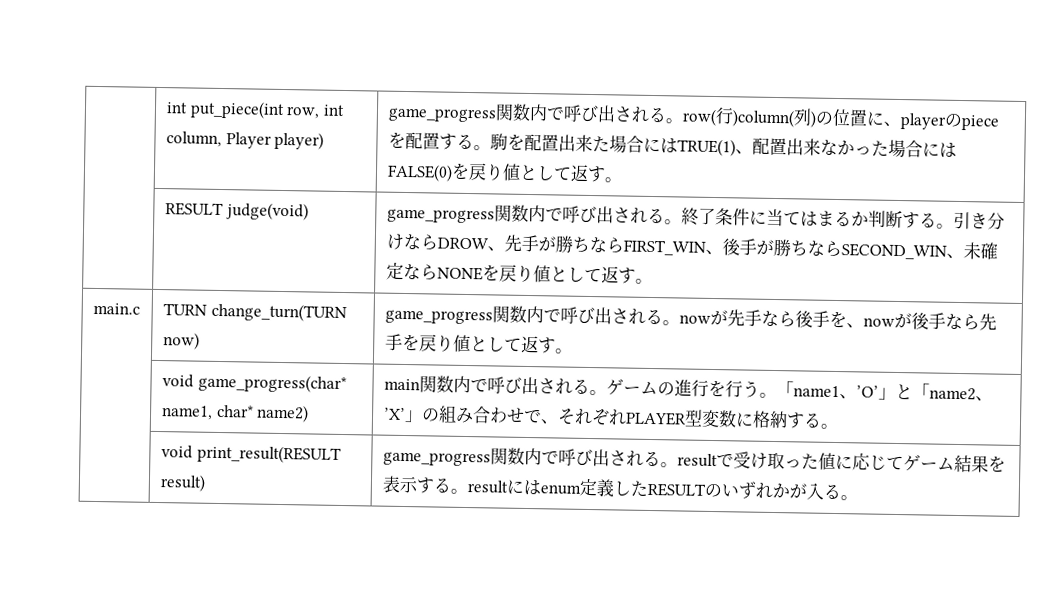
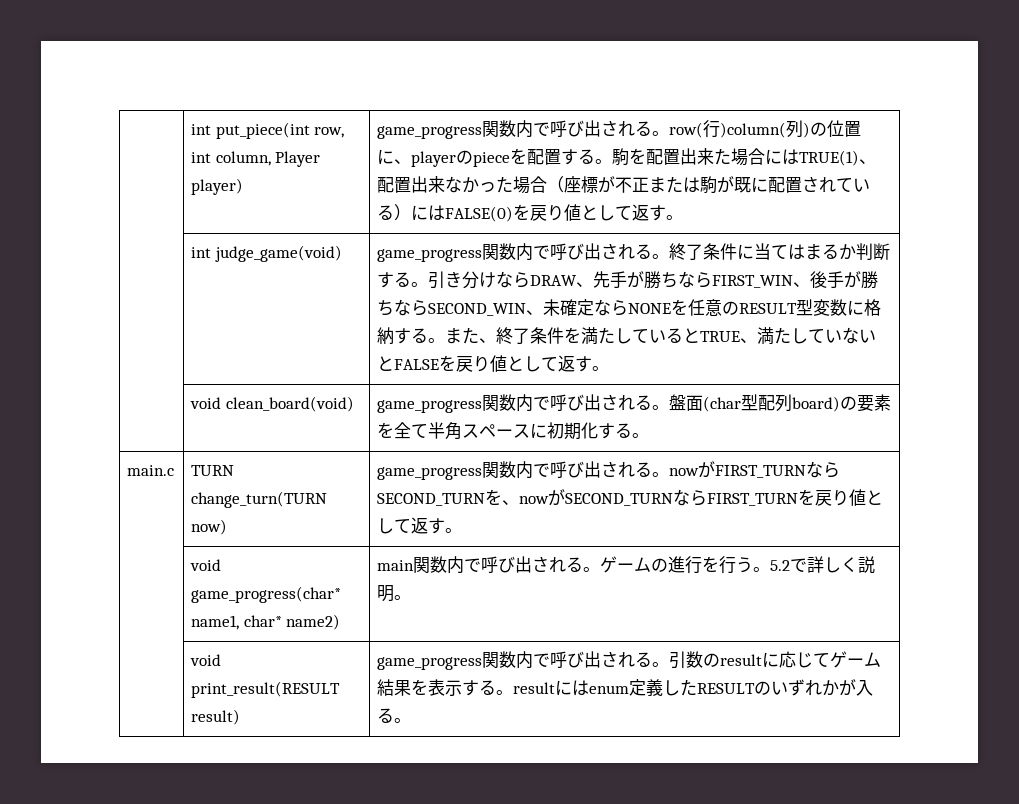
- 駒を配置出来た場合にはTRUE(1)、配置出来なかった場合にはFALSE(0)を戻り値として返す。
+ 駒を配置出来た場合にはTRUE(1)、配置出来なかった場合（座標が不正または駒が既に配置されている）にはFALSE(0)を戻り値として返す。
- RESULT judge(void)
+ int judge_game(void)
- 引き分けならDROW、先手が勝ちならFIRST_WIN、後手が勝ちならSECOND_WIN、未確定ならNONEを戻り値として返す。
+ 引き分けならDRAW、先手が勝ちならFIRST_WIN、後手が勝ちならSECOND_WIN、未確定ならNONEを任意のRESULT型変数に格納する。また、終了条件を満たしているとTRUE、満たしていないとFALSEを戻り値として返す。
+ | void clean_board(void) | game_progress関数内で呼び出される。盤面(char型配列board)の要素を全て半角スペースに初期化する。
- main.c | TURN change_turn(TURN now) | game_progress関数内で呼び出される。nowが先手なら後手を、nowが後手なら先手を戻り値として返す。
+ main.c | TURN change_turn(TURN now) | game_progress関数内で呼び出される。nowがFIRST_TURNならSECOND_TURNを、nowがSECOND_TURNならFIRST_TURNを戻り値として返す。
- | void game_progress(char* name1, char* name2) | main関数内で呼び出される。ゲームの進行を行う。「name1、’O’」と「name2、’X’」の組み合わせで、それぞれPLAYER型変数に格納する。
+ | void game_progress(char* name1, char* name2) | main関数内で呼び出される。ゲームの進行を行う。5.2で詳しく説明。
- | void print_result(RESULT result) | game_progress関数内で呼び出される。resultで受け取った値に応じてゲーム結果を表示する。resultにはenum定義したRESULTのいずれかが入る。
+ | void print_result(RESULT result) | game_progress関数内で呼び出される。引数のresultに応じてゲーム結果を表示する。resultにはenum定義したRESULTのいずれかが入る。

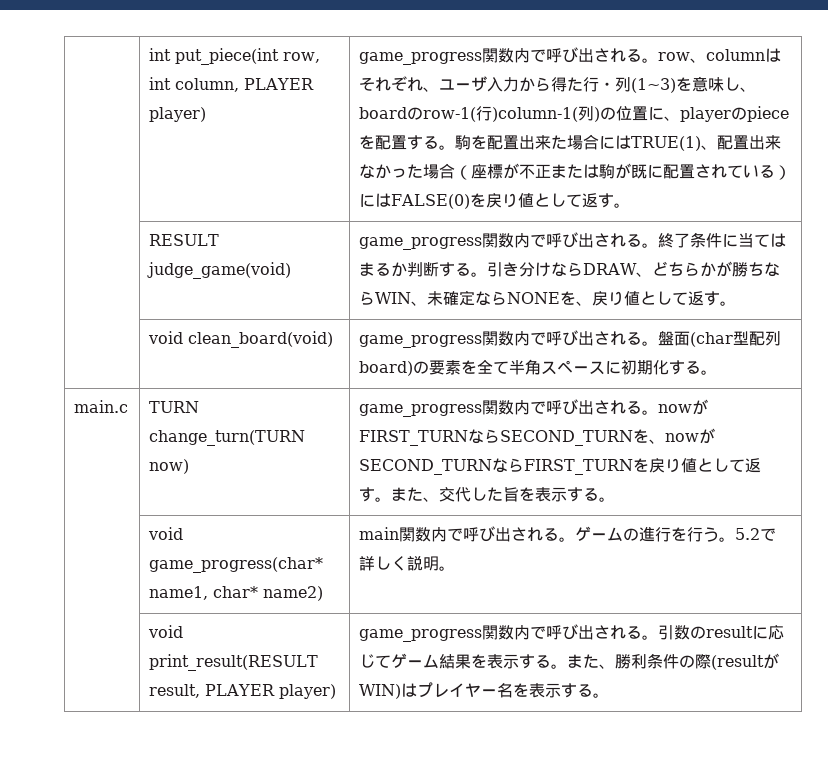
- int put_piece(int row, int column, Player player) | game_progress関数内で呼び出される。row(行)column(列)の位置に、playerのpieceを配置する。
+ int put_piece(int row, int column, PLAYER player) | game_progress関数内で呼び出される。row、columnはそれぞれ、ユーザ入力から得た行・列(1~3)を意味し、boardのrow-1(行)column-1(列)の位置に、playerのpieceを配置する。
- int judge_game(void)
+ RESULT judge_game(void)
- 引き分けならDRAW、先手が勝ちならFIRST_WIN、後手が勝ちならSECOND_WIN、未確定ならNONEを任意のRESULT型変数に格納する。また、終了条件を満たしているとTRUE、満たしていないとFALSEを戻り値として返す。
+ 引き分けならDRAW、どちらかが勝ちならWIN、未確定ならNONEを、戻り値として返す。
- main.c | TURN change_turn(TURN now) | game_progress関数内で呼び出される。nowがFIRST_TURNならSECOND_TURNを、nowがSECOND_TURNならFIRST_TURNを戻り値として返す。
+ main.c | TURN change_turn(TURN now) | game_progress関数内で呼び出される。nowがFIRST_TURNならSECOND_TURNを、nowがSECOND_TURNならFIRST_TURNを戻り値として返す。また、交代した旨を表示する。
- | void print_result(RESULT result) | game_progress関数内で呼び出される。引数のresultに応じてゲーム結果を表示する。resultにはenum定義したRESULTのいずれかが入る。
+ | void print_result(RESULT result, PLAYER player) | game_progress関数内で呼び出される。引数のresultに応じてゲーム結果を表示する。また、勝利条件の際(resultがWIN)はプレイヤー名を表示する。

